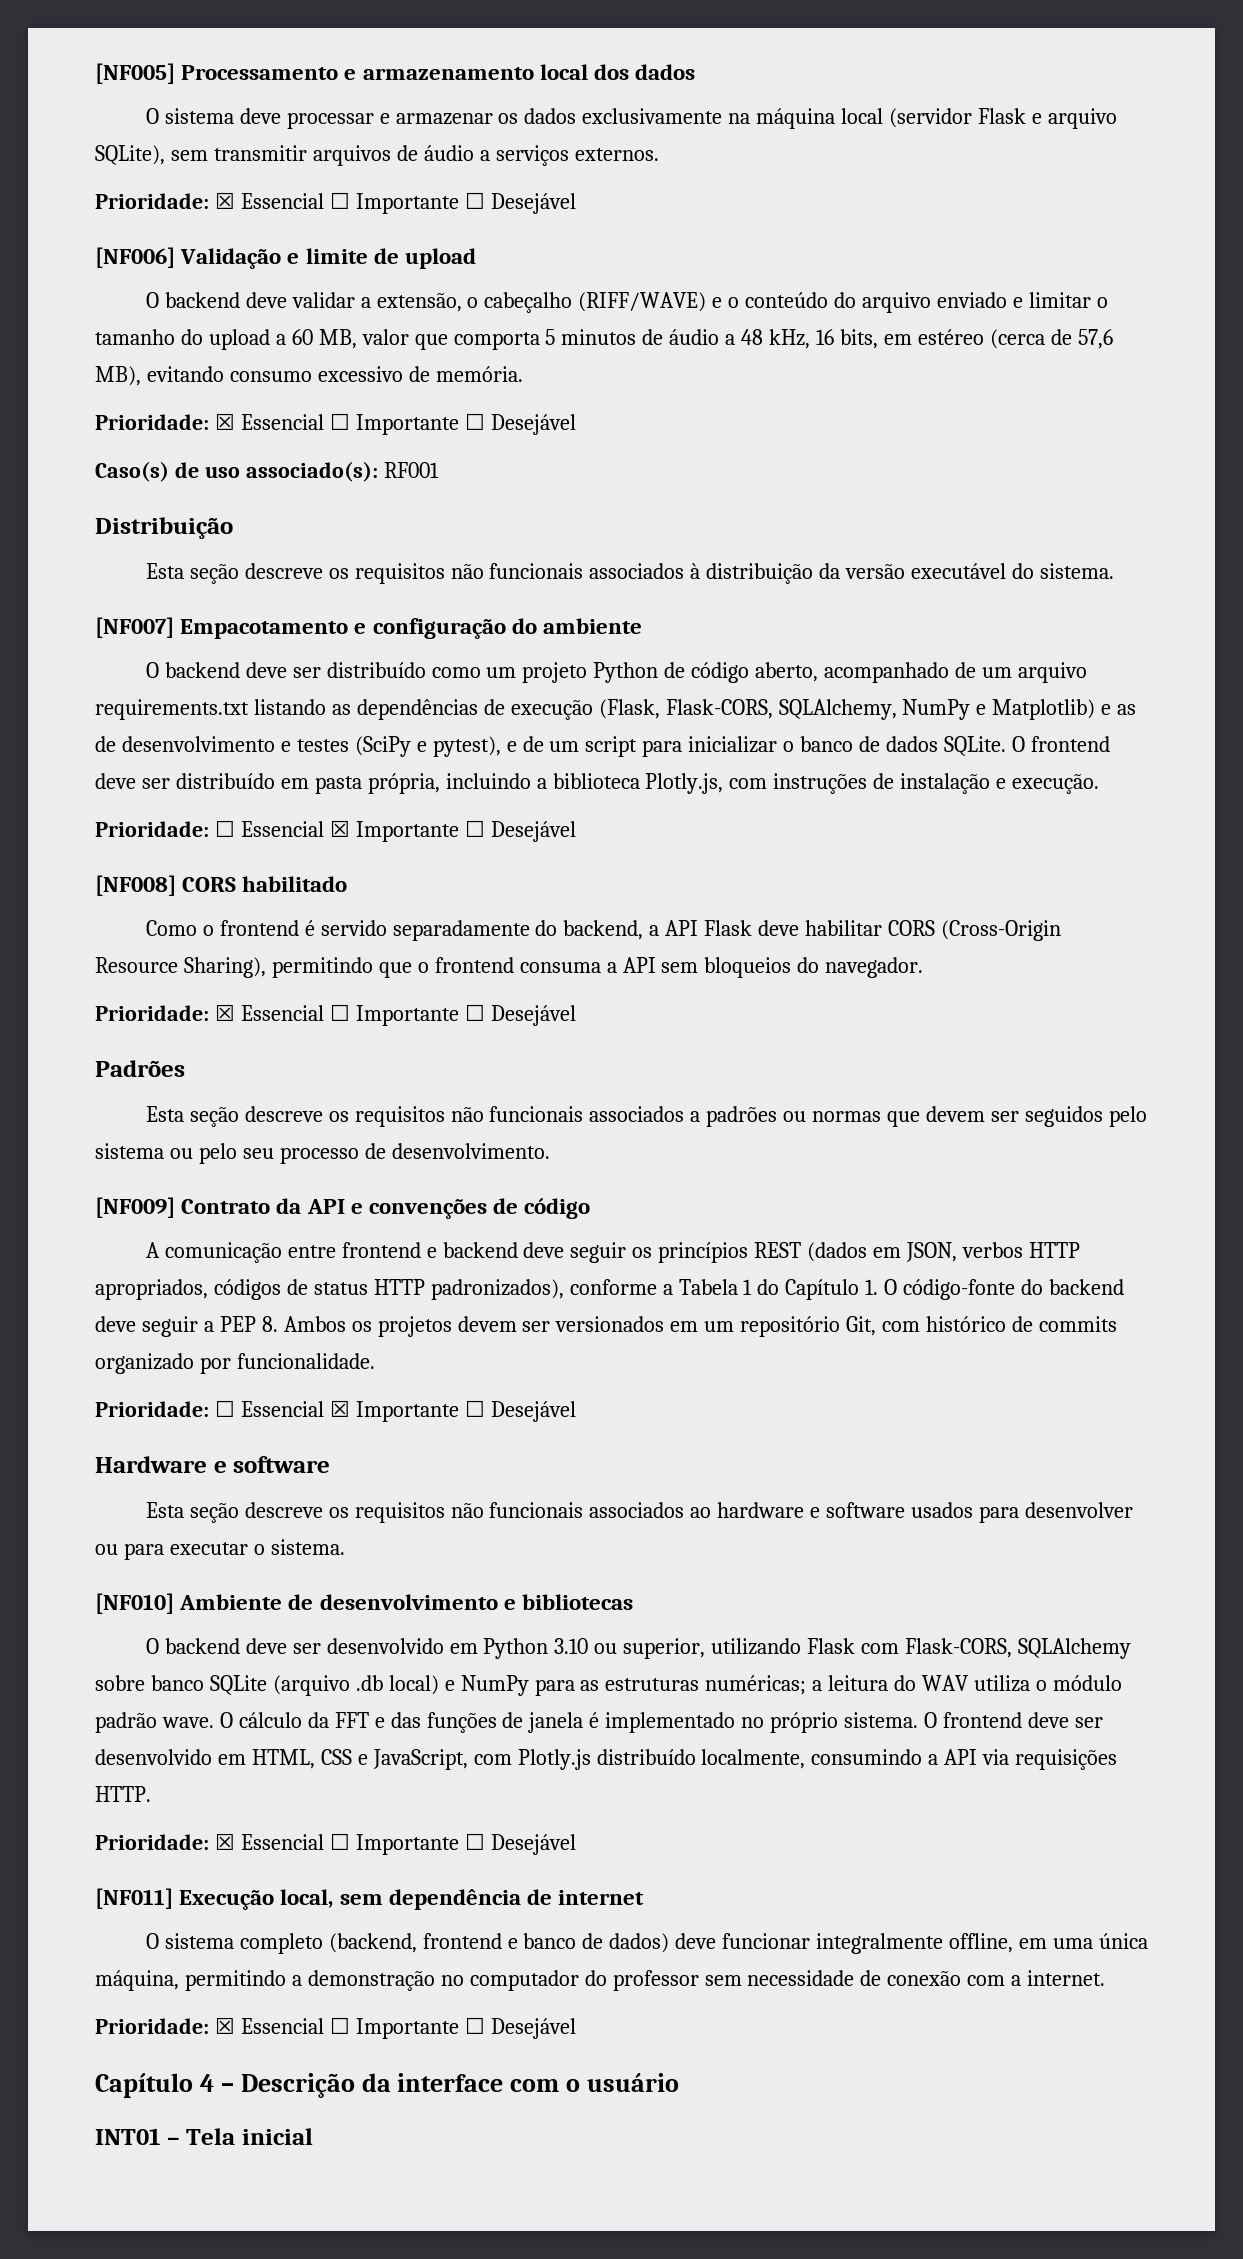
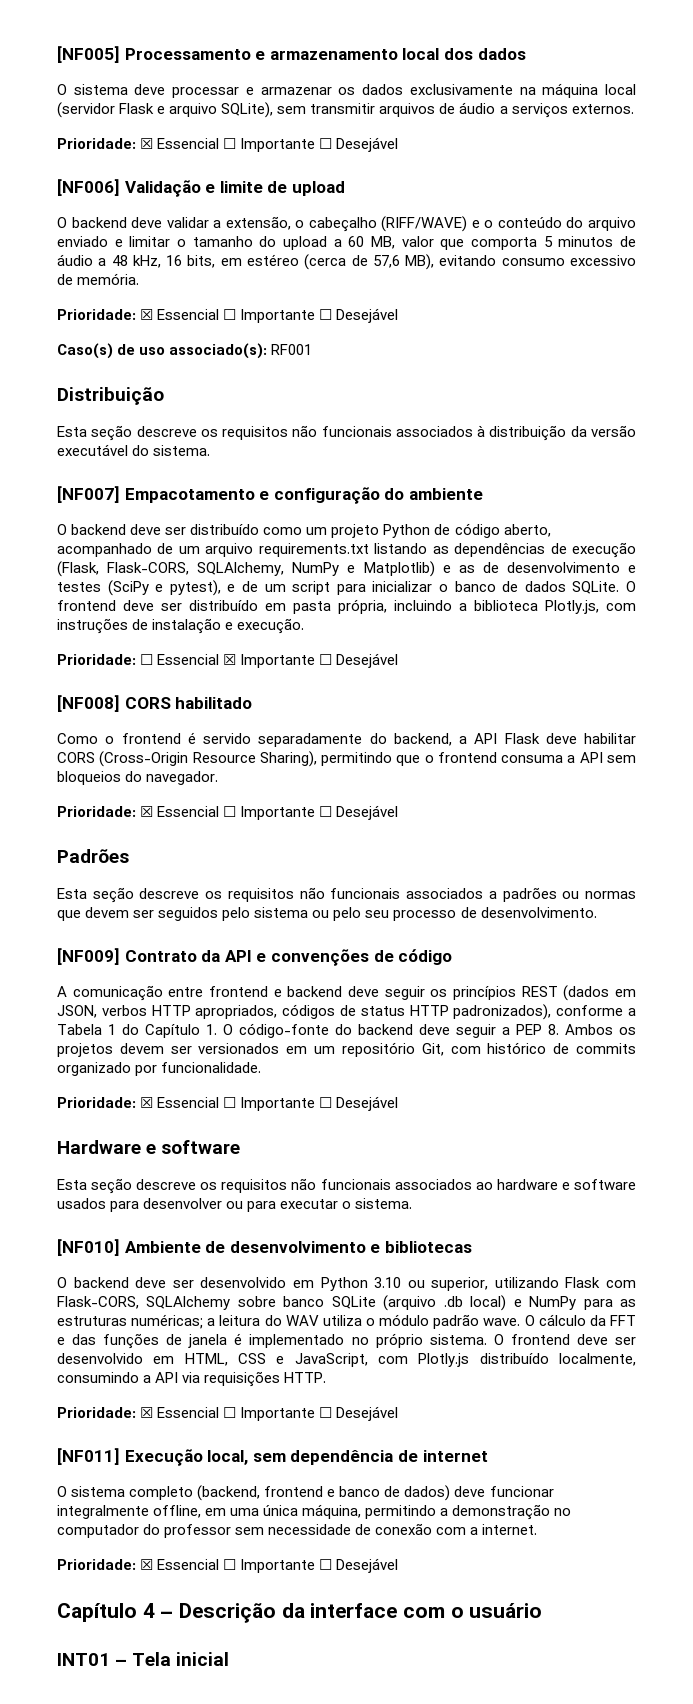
  A comunicação entre frontend e backend deve seguir os princípios REST (dados em JSON, verbos HTTP apropriados, códigos de status HTTP padronizados), conforme a Tabela 1 do Capítulo 1. O código-fonte do backend deve seguir a PEP 8. Ambos os projetos devem ser versionados em um repositório Git, com histórico de commits organizado por funcionalidade.
- Prioridade: ☐ Essencial ☒ Importante ☐ Desejável
+ Prioridade: ☒ Essencial ☐ Importante ☐ Desejável

